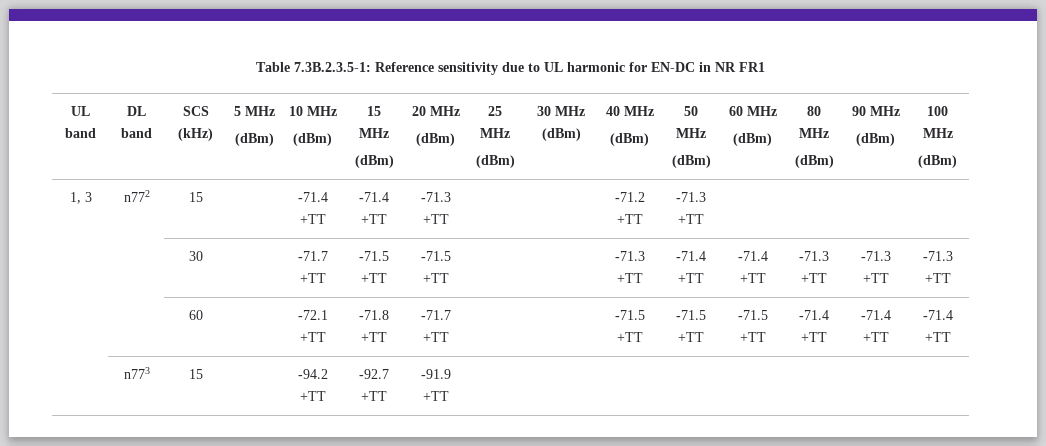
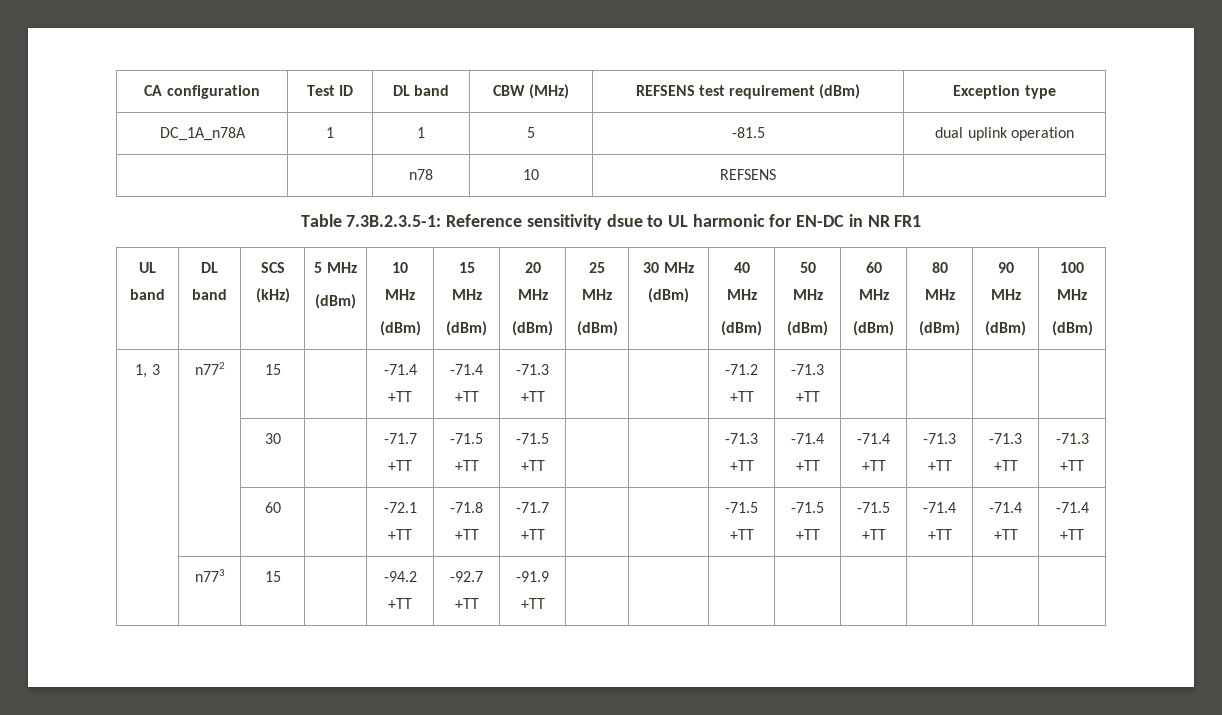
+ CA configuration | Test ID | DL band | CBW (MHz) | REFSENS test requirement (dBm) | Exception type
+ DC_1A_n78A | 1 | 1 | 5 | -81.5 | dual uplink operation
+ | | n78 | 10 | REFSENS |
- Table 7.3B.2.3.5-1: Reference sensitivity due to UL harmonic for EN-DC in NR FR1
+ Table 7.3B.2.3.5-1: Reference sensitivity dsue to UL harmonic for EN-DC in NR FR1

